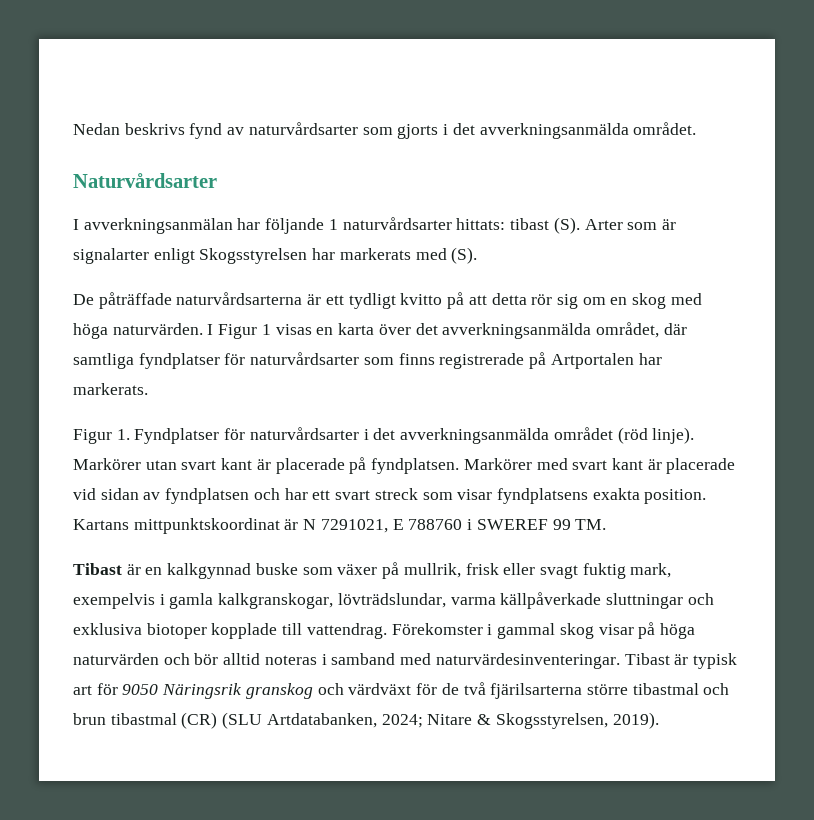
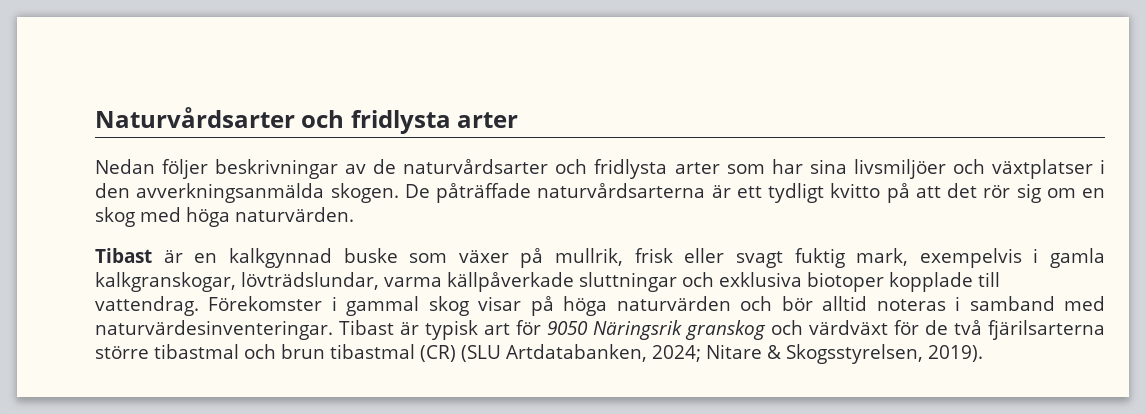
- Nedan beskrivs fynd av naturvårdsarter som gjorts i det avverkningsanmälda området.
- Naturvårdsarter
- I avverkningsanmälan har följande 1 naturvårdsarter hittats: tibast (S). Arter som är signalarter enligt Skogsstyrelsen har markerats med (S).
- De påträffade naturvårdsarterna är ett tydligt kvitto på att detta rör sig om en skog med höga naturvärden. I Figur 1 visas en karta över det avverkningsanmälda området, där samtliga fyndplatser för naturvårdsarter som finns registrerade på Artportalen har markerats.
- Figur 1. Fyndplatser för naturvårdsarter i det avverkningsanmälda området (röd linje). Markörer utan svart kant är placerade på fyndplatsen. Markörer med svart kant är placerade vid sidan av fyndplatsen och har ett svart streck som visar fyndplatsens exakta position. Kartans mittpunktskoordinat är N 7291021, E 788760 i SWEREF 99 TM.
+ Naturvårdsarter och fridlysta arter
+ Nedan följer beskrivningar av de naturvårdsarter och fridlysta arter som har sina livsmiljöer och växtplatser i den avverkningsanmälda skogen. De påträffade naturvårdsarterna är ett tydligt kvitto på att det rör sig om en skog med höga naturvärden.

